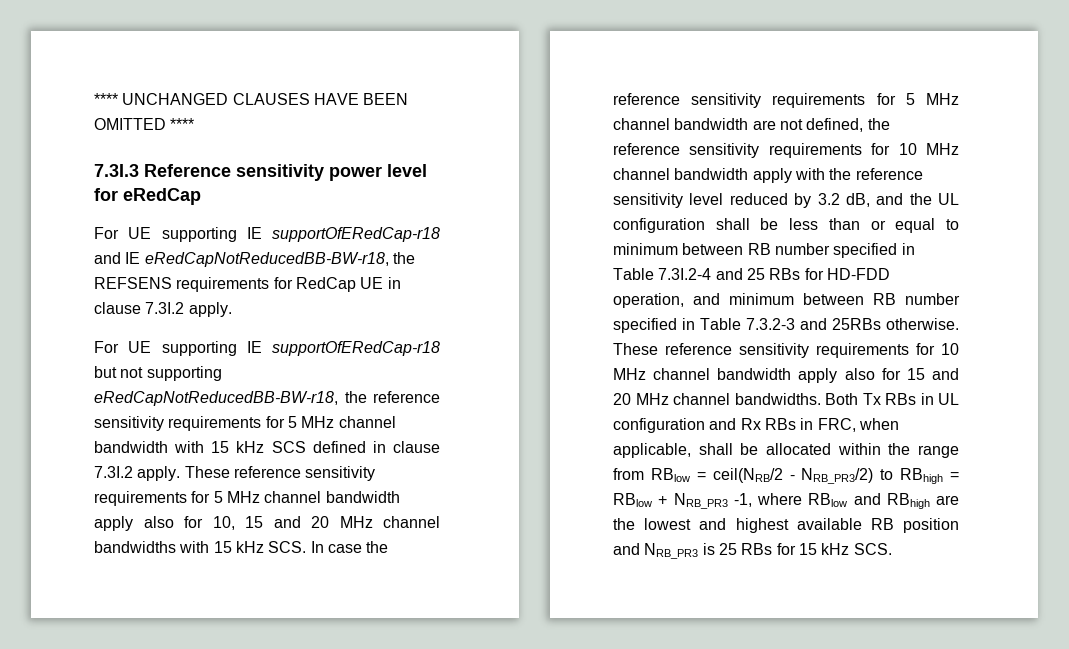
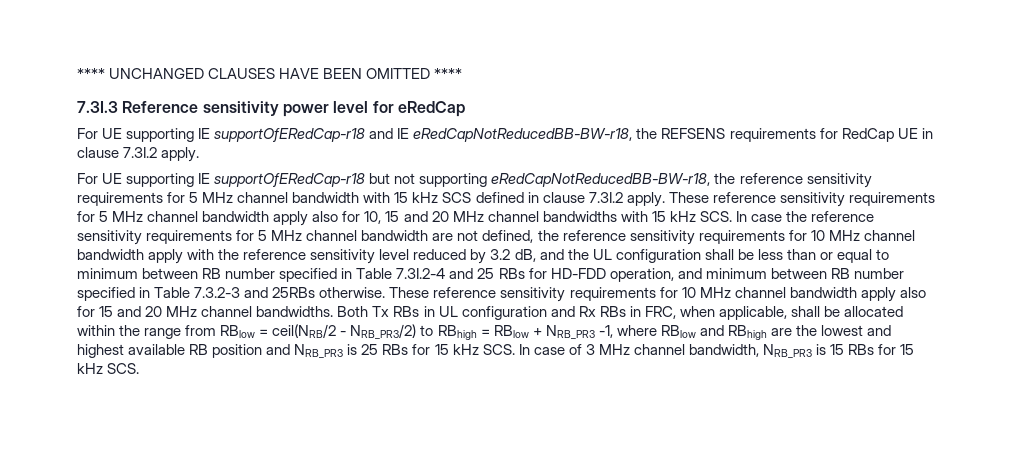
- Both Tx RBs in UL configuration and Rx RBs in FRC, when applicable, shall be allocated within the range from RBlow = ceil(NRB/2 - NRB_PR3/2) to RBhigh = RBlow + NRB_PR3 -1, where RBlow and RBhigh are the lowest and highest available RB position and NRB_PR3 is 25 RBs for 15 kHz SCS.
+ Both Tx RBs in UL configuration and Rx RBs in FRC, when applicable, shall be allocated within the range from RBlow = ceil(NRB/2 - NRB_PR3/2) to RBhigh = RBlow + NRB_PR3 -1, where RBlow and RBhigh are the lowest and highest available RB position and NRB_PR3 is 25 RBs for 15 kHz SCS. In case of 3 MHz channel bandwidth, NRB_PR3 is 15 RBs for 15 kHz SCS.

